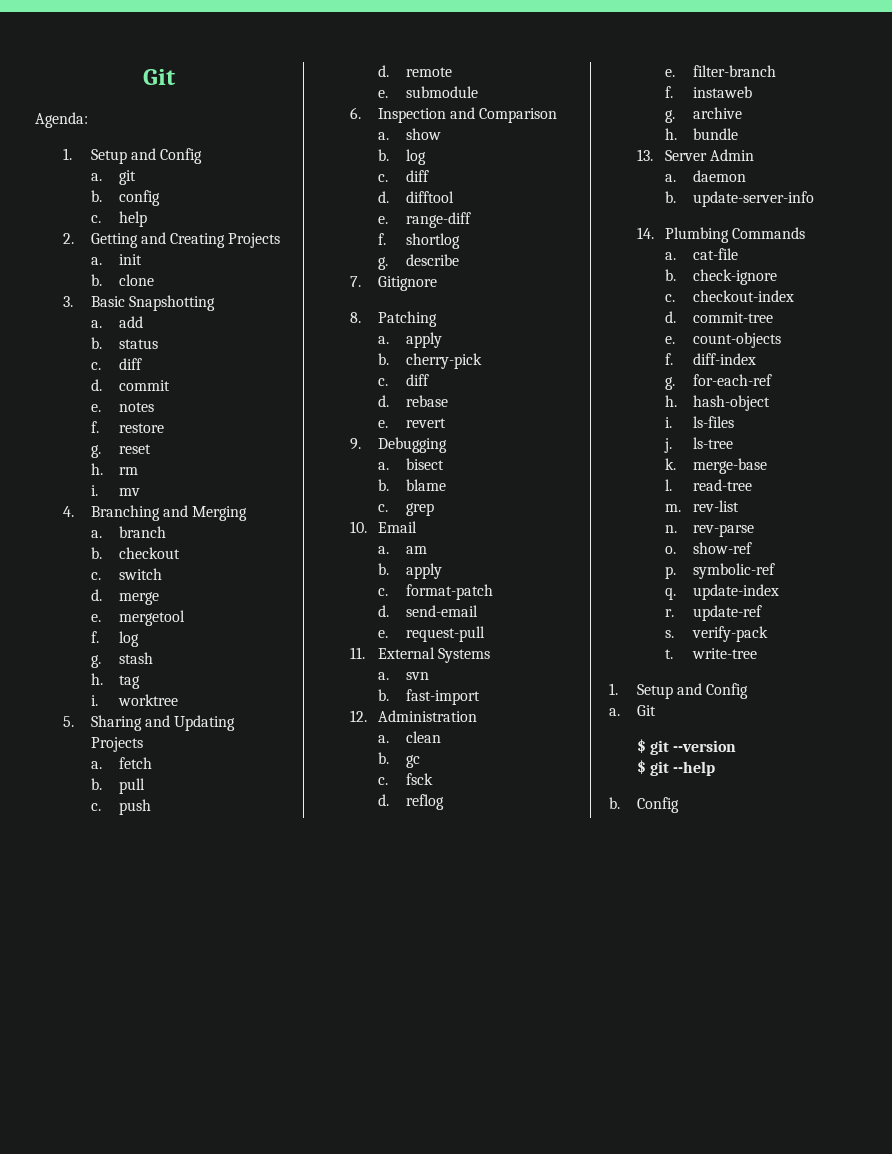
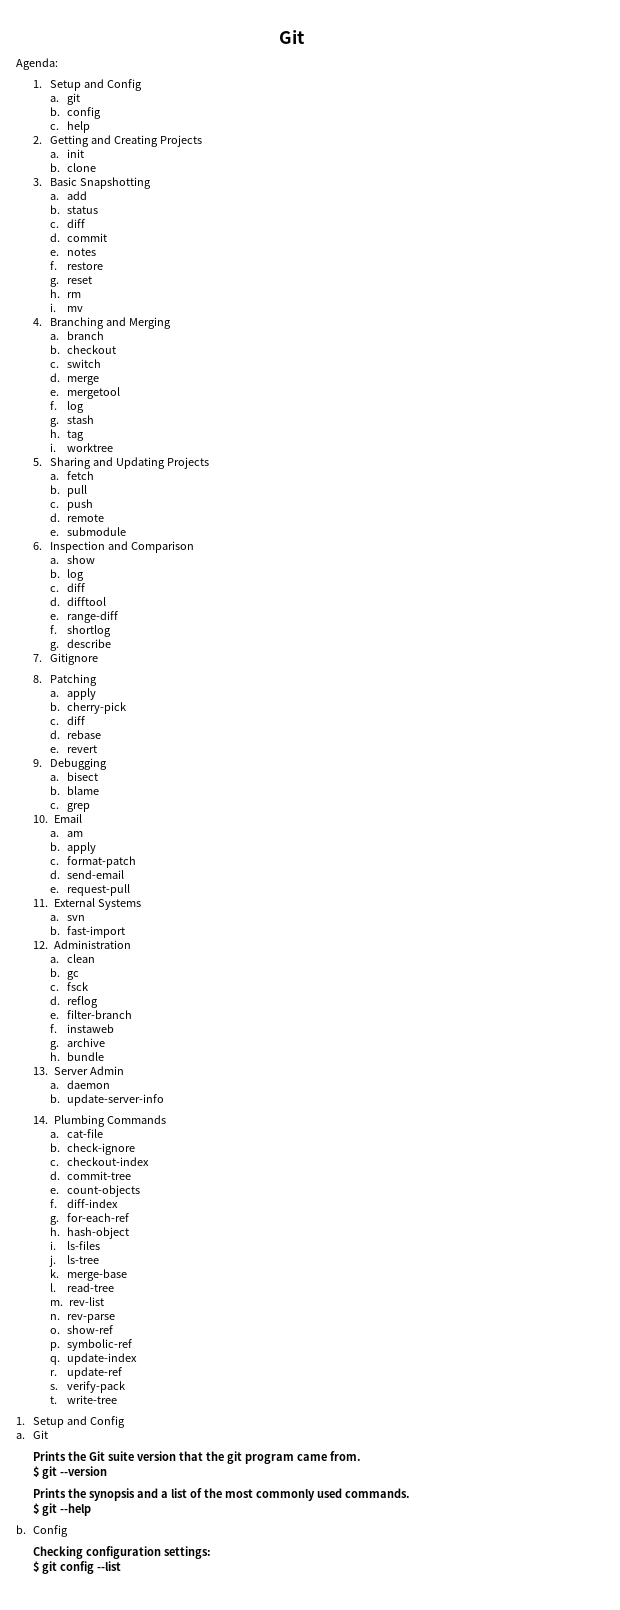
+ Prints the Git suite version that the git program came from.
  $ git --version
+ Prints the synopsis and a list of the most commonly used commands.
+ Checking configuration settings:
+ $ git config --list

